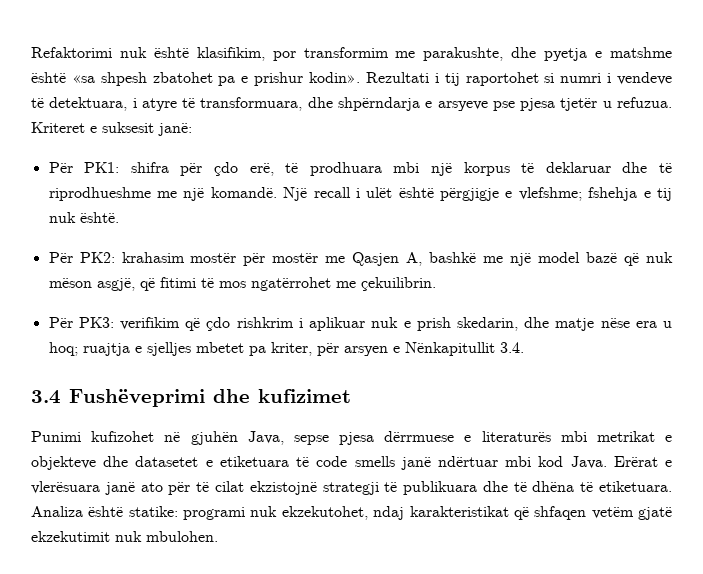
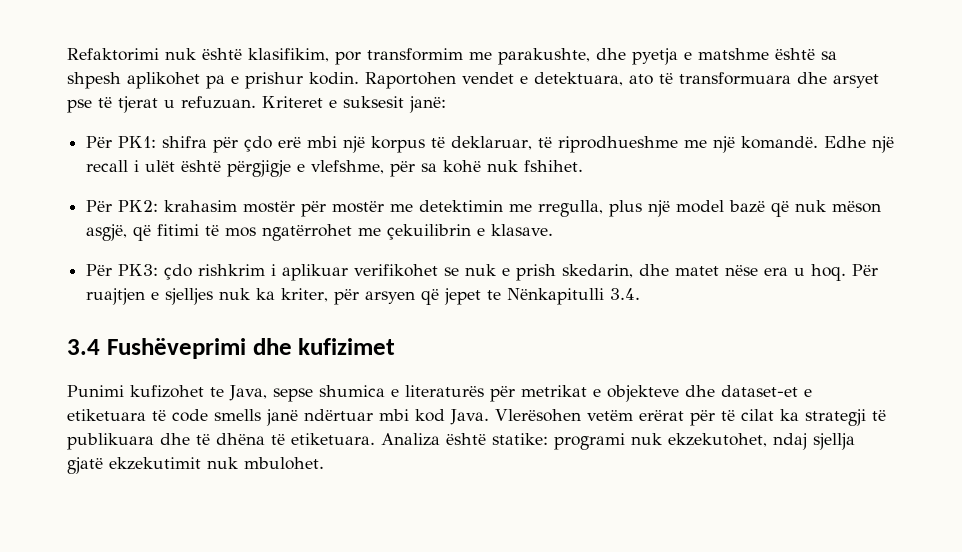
- Refaktorimi nuk është klasifikim, por transformim me parakushte, dhe pyetja e matshme është «sa shpesh zbatohet pa e prishur kodin». Rezultati i tij raportohet si numri i vendeve të detektuara, i atyre të transformuara, dhe shpërndarja e arsyeve pse pjesa tjetër u refuzua.
+ Refaktorimi nuk është klasifikim, por transformim me parakushte, dhe pyetja e matshme është sa shpesh aplikohet pa e prishur kodin. Raportohen vendet e detektuara, ato të transformuara dhe arsyet pse të tjerat u refuzuan.
- Për PK1: shifra për çdo erë, të prodhuara mbi një korpus të deklaruar dhe të riprodhueshme me një komandë.
+ Për PK1: shifra për çdo erë mbi një korpus të deklaruar, të riprodhueshme me një komandë.
- Një recall i ulët është përgjigje e vlefshme; fshehja e tij nuk është.
+ Edhe një recall i ulët është përgjigje e vlefshme, për sa kohë nuk fshihet.
- Për PK2: krahasim mostër për mostër me Qasjen A, bashkë me një model bazë që nuk mëson asgjë, që fitimi të mos ngatërrohet me çekuilibrin.
+ Për PK2: krahasim mostër për mostër me detektimin me rregulla, plus një model bazë që nuk mëson asgjë, që fitimi të mos ngatërrohet me çekuilibrin e klasave.
- Për PK3: verifikim që çdo rishkrim i aplikuar nuk e prish skedarin, dhe matje nëse era u hoq; ruajtja e sjelljes mbetet pa kriter, për arsyen e Nënkapitullit 3.4.
+ Për PK3: çdo rishkrim i aplikuar verifikohet se nuk e prish skedarin, dhe matet nëse era u hoq. Për ruajtjen e sjelljes nuk ka kriter, për arsyen që jepet te Nënkapitulli 3.4.
- Punimi kufizohet në gjuhën Java, sepse pjesa dërrmuese e literaturës mbi metrikat e objekteve dhe datasetet e etiketuara të code smells janë ndërtuar mbi kod Java.
+ Punimi kufizohet te Java, sepse shumica e literaturës për metrikat e objekteve dhe dataset-et e etiketuara të code smells janë ndërtuar mbi kod Java.
- Erërat e vlerësuara janë ato për të cilat ekzistojnë strategji të publikuara dhe të dhëna të etiketuara.
+ Vlerësohen vetëm erërat për të cilat ka strategji të publikuara dhe të dhëna të etiketuara.
- Analiza është statike: programi nuk ekzekutohet, ndaj karakteristikat që shfaqen vetëm gjatë ekzekutimit nuk mbulohen.
+ Analiza është statike: programi nuk ekzekutohet, ndaj sjellja gjatë ekzekutimit nuk mbulohet.

